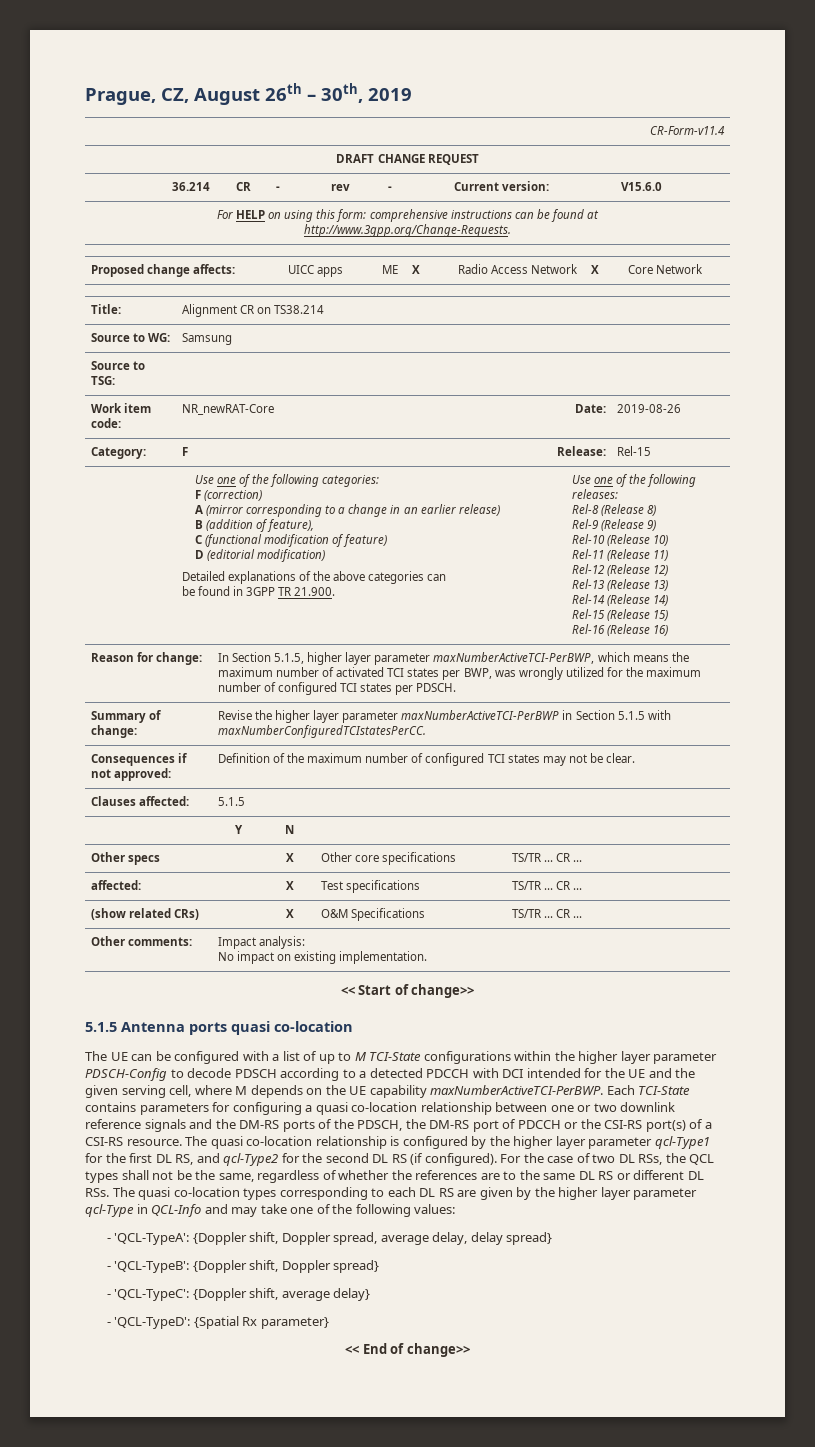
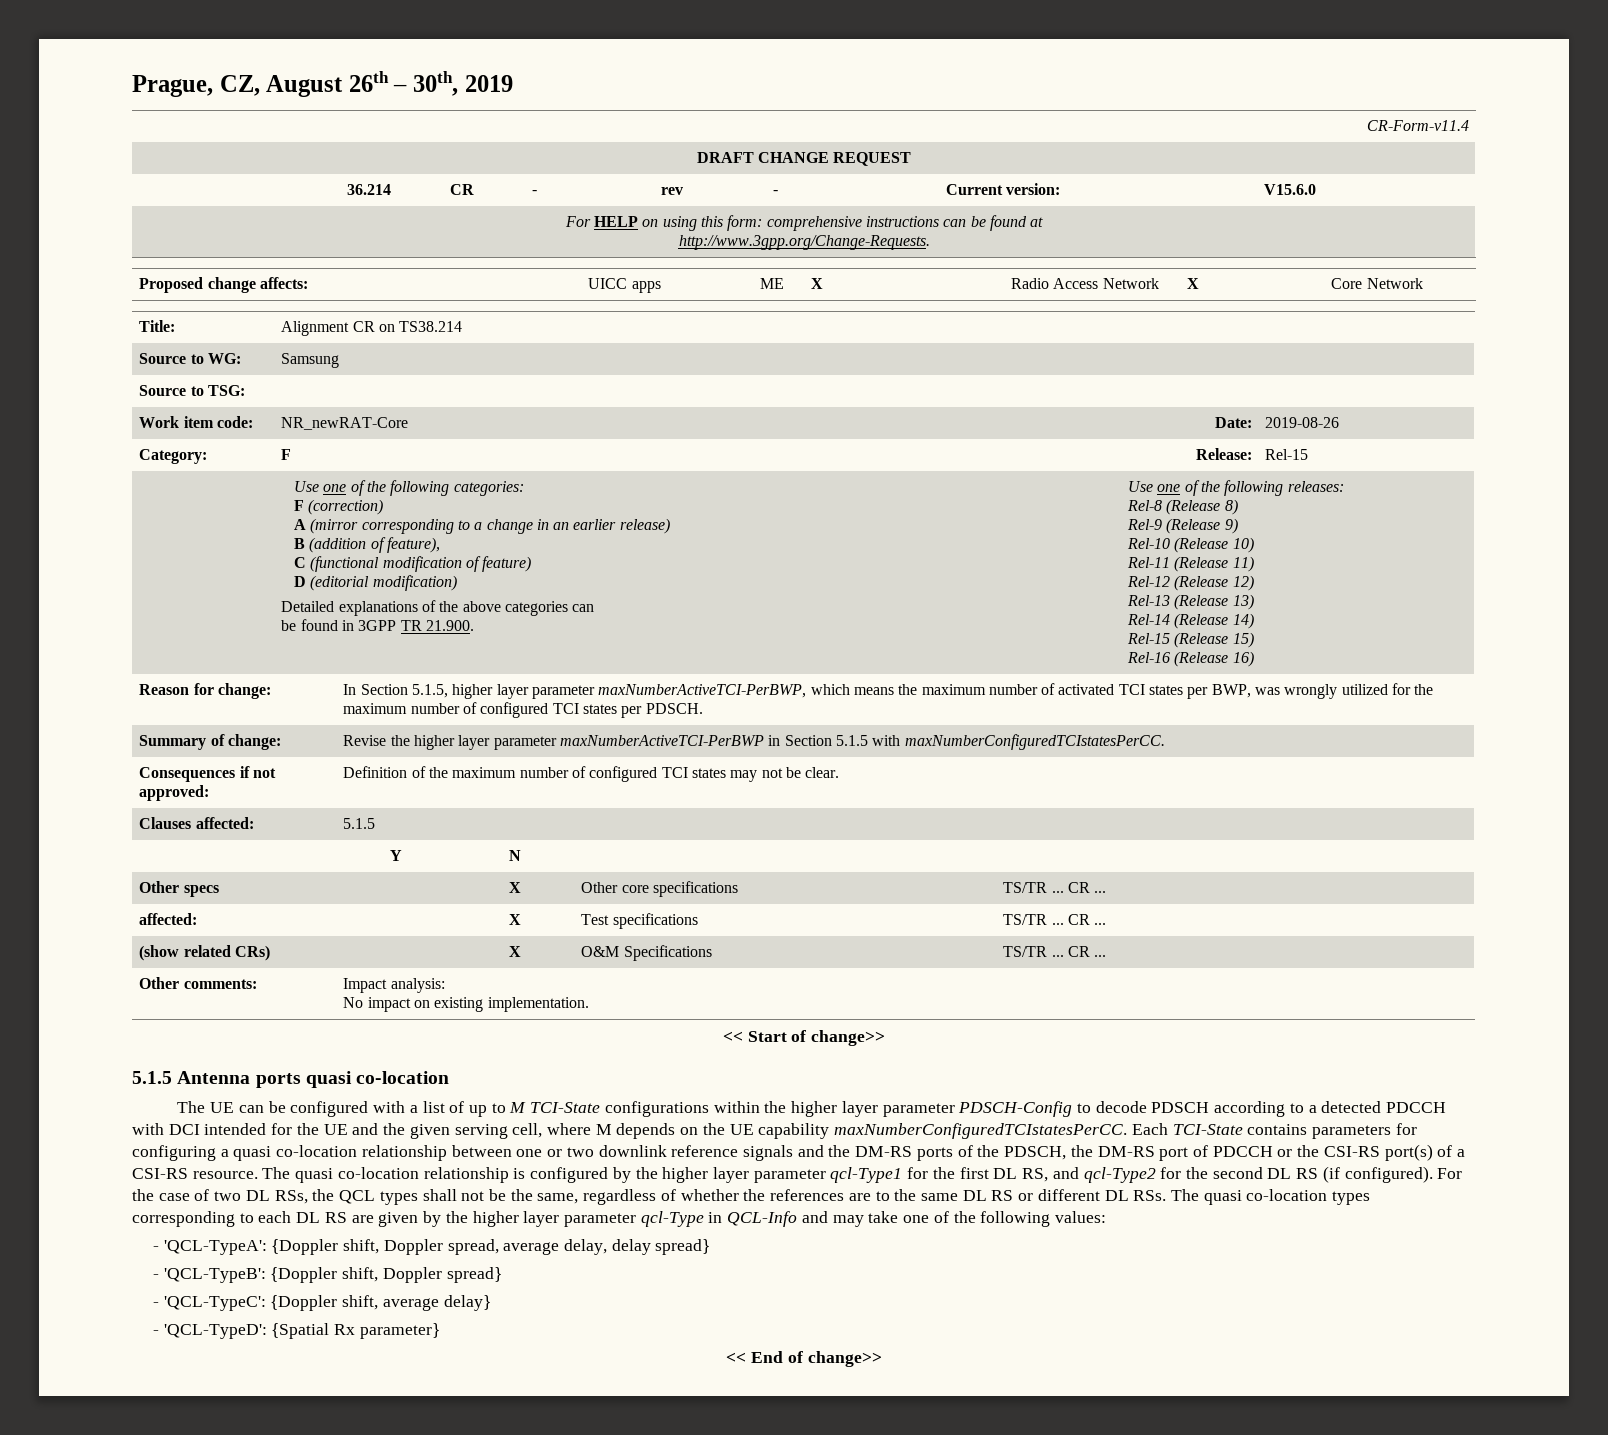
- The UE can be configured with a list of up to M TCI-State configurations within the higher layer parameter PDSCH-Config to decode PDSCH according to a detected PDCCH with DCI intended for the UE and the given serving cell, where M depends on the UE capability maxNumberActiveTCI-PerBWP.
+ The UE can be configured with a list of up to M TCI-State configurations within the higher layer parameter PDSCH-Config to decode PDSCH according to a detected PDCCH with DCI intended for the UE and the given serving cell, where M depends on the UE capability maxNumberConfiguredTCIstatesPerCC.

